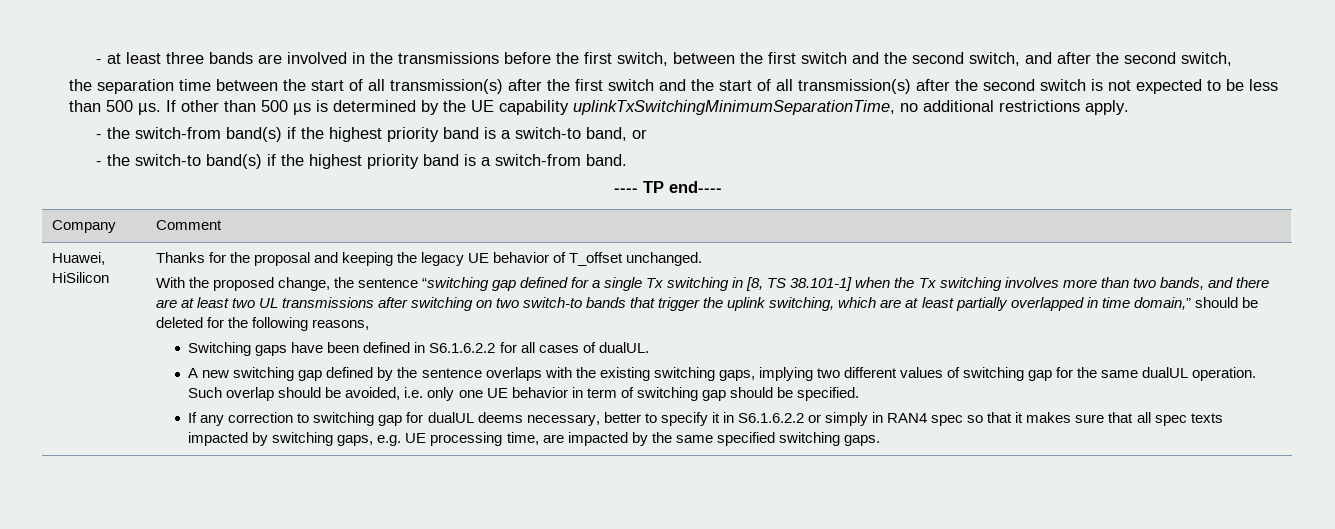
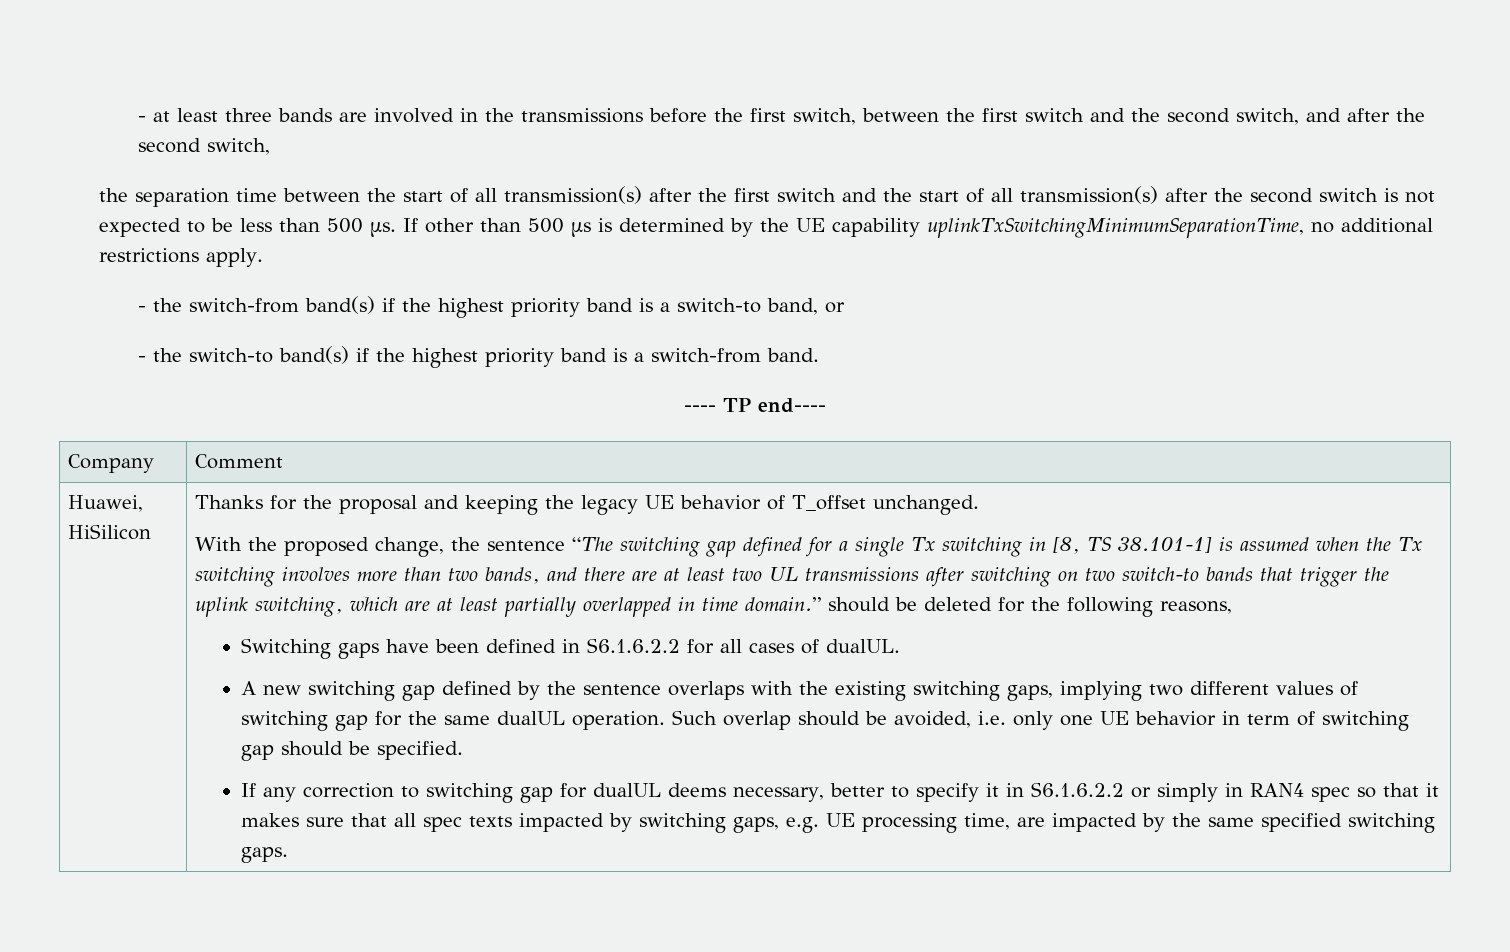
- With the proposed change, the sentence “switching gap defined for a single Tx switching in [8, TS 38.101-1] when the Tx switching involves more than two bands, and there are at least two UL transmissions after switching on two switch-to bands that trigger the uplink switching, which are at least partially overlapped in time domain,” should be deleted for the following reasons,
+ With the proposed change, the sentence “The switching gap defined for a single Tx switching in [8, TS 38.101-1] is assumed when the Tx switching involves more than two bands, and there are at least two UL transmissions after switching on two switch-to bands that trigger the uplink switching, which are at least partially overlapped in time domain.” should be deleted for the following reasons,

